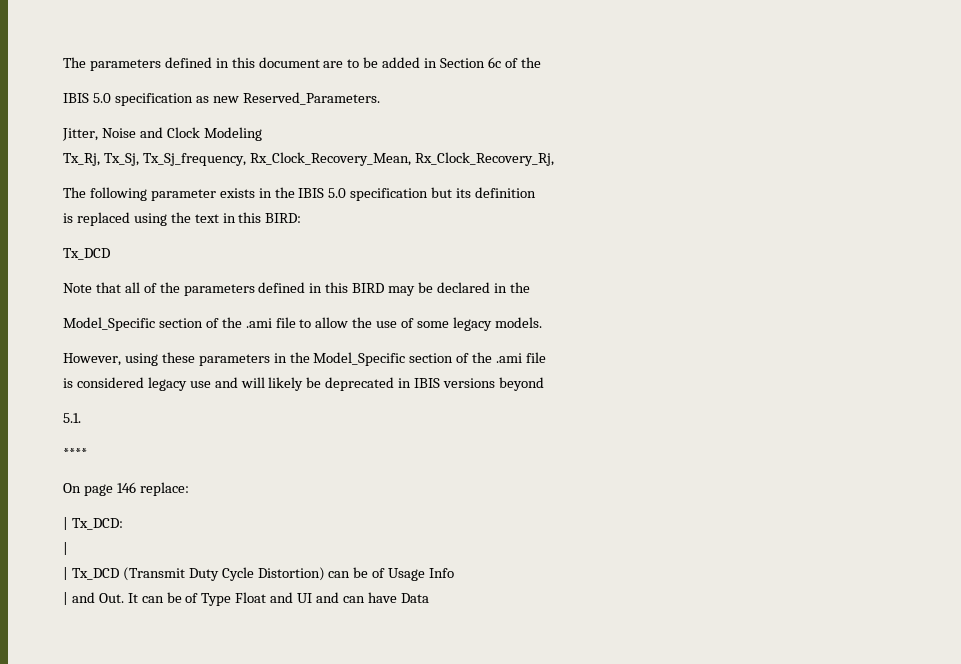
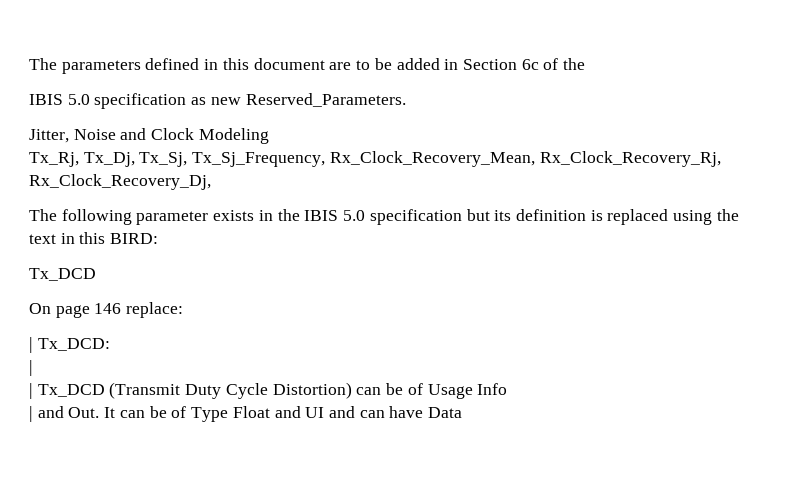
- Tx_Rj, Tx_Sj, Tx_Sj_frequency, Rx_Clock_Recovery_Mean, Rx_Clock_Recovery_Rj,
+ Tx_Rj, Tx_Dj, Tx_Sj, Tx_Sj_Frequency, Rx_Clock_Recovery_Mean, Rx_Clock_Recovery_Rj, Rx_Clock_Recovery_Dj,
- The following parameter exists in the IBIS 5.0 specification but its definition
- is replaced using the text in this BIRD:
+ The following parameter exists in the IBIS 5.0 specification but its definition is replaced using the text in this BIRD:
- Note that all of the parameters defined in this BIRD may be declared in the
- Model_Specific section of the .ami file to allow the use of some legacy models.
- However, using these parameters in the Model_Specific section of the .ami file
- is considered legacy use and will likely be deprecated in IBIS versions beyond
- 5.1.
- ****

